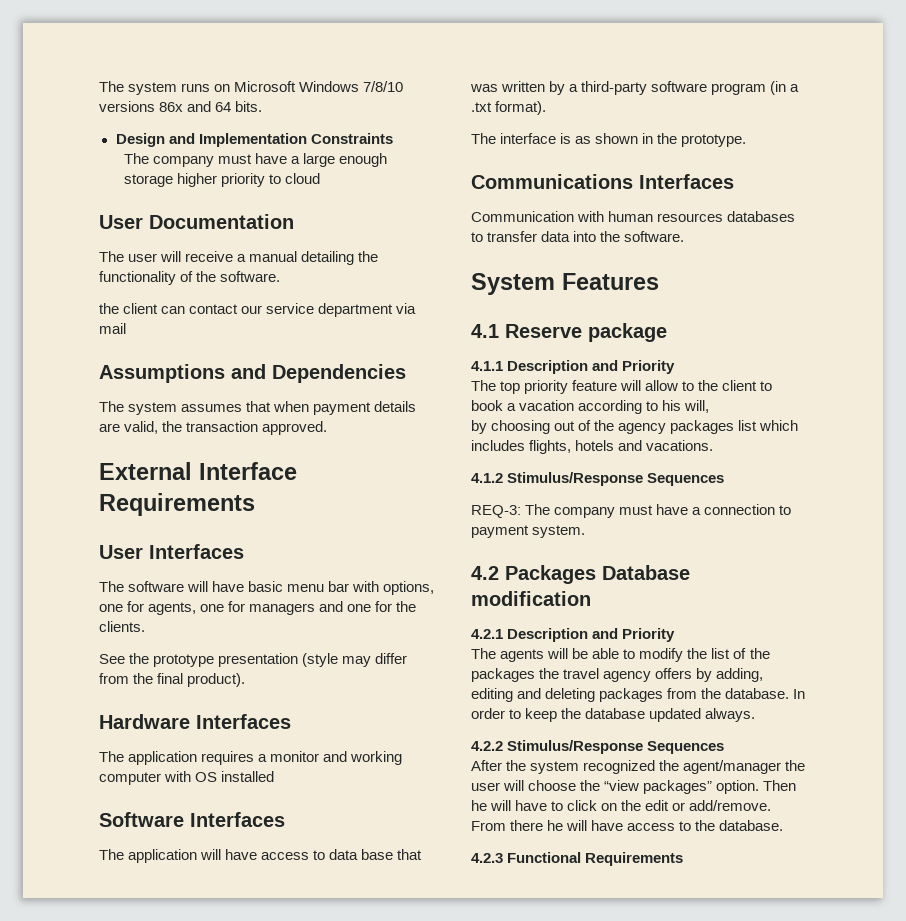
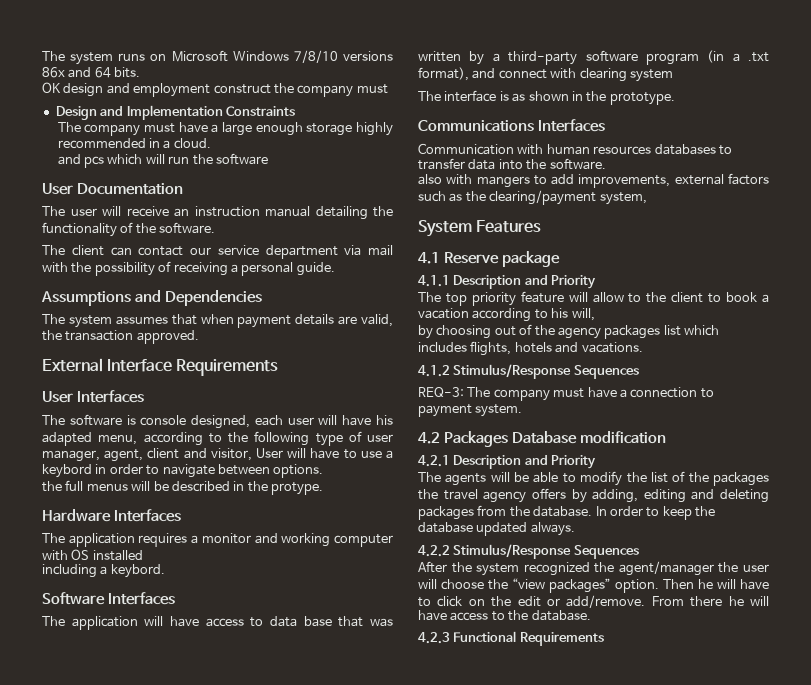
+ OK design and employment construct the company must
- The company must have a large enough storage higher priority to cloud
+ The company must have a large enough storage highly recommended in a cloud.
+ and pcs which will run the software
- The user will receive a manual detailing the functionality of the software.
+ The user will receive an instruction manual detailing the functionality of the software.
- the client can contact our service department via mail
+ The client can contact our service department via mail with the possibility of receiving a personal guide.
- The software will have basic menu bar with options, one for agents, one for managers and one for the clients.
- See the prototype presentation (style may differ from the final product).
+ The software is console designed, each user will have his adapted menu, according to the following type of user manager, agent, client and visitor, User will have to use a keybord in order to navigate between options.
+ the full menus will be described in the protype.
+ including a keybord.
- The application will have access to data base that was written by a third-party software program (in a .txt format).
+ The application will have access to data base that was written by a third-party software program (in a .txt format), and connect with clearing system
+ also with mangers to add improvements, external factors such as the clearing/payment system,

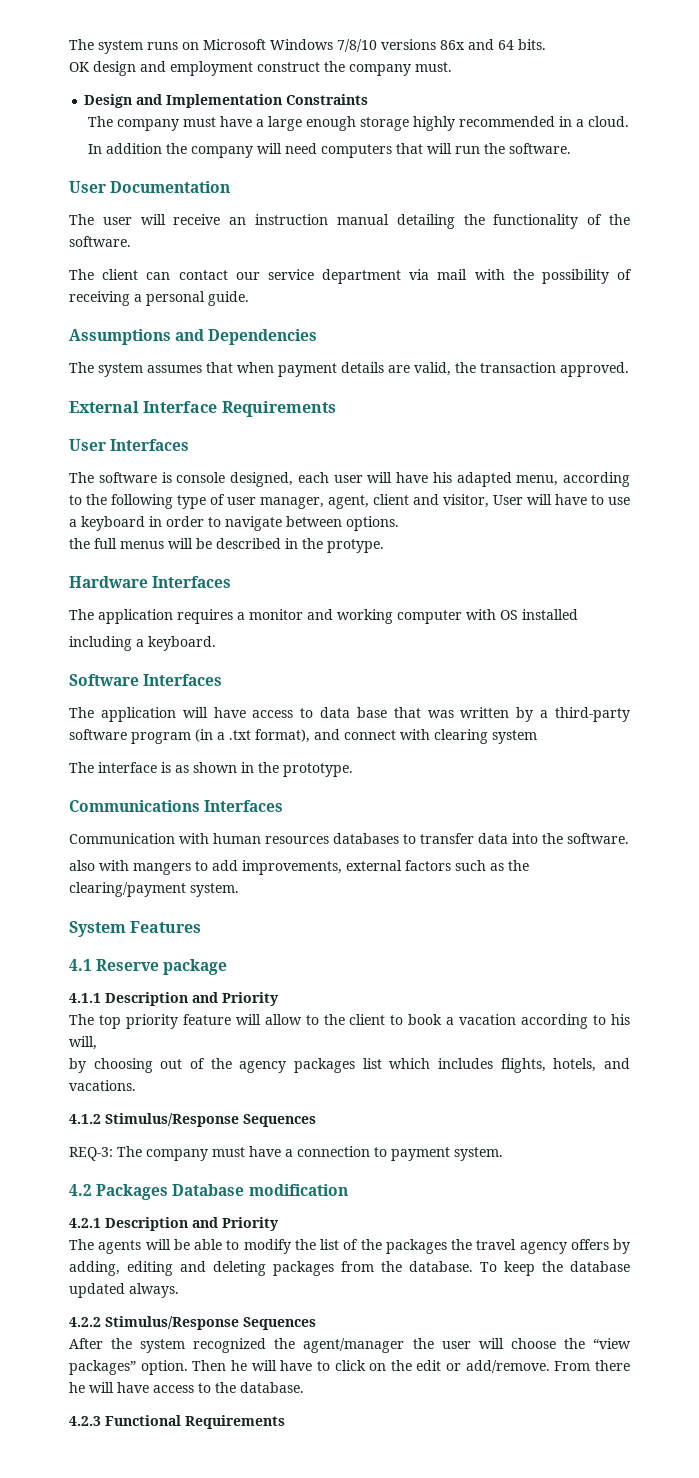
- OK design and employment construct the company must
+ OK design and employment construct the company must.
- and pcs which will run the software
+ In addition the company will need computers that will run the software.
- The software is console designed, each user will have his adapted menu, according to the following type of user manager, agent, client and visitor, User will have to use a keybord in order to navigate between options.
+ The software is console designed, each user will have his adapted menu, according to the following type of user manager, agent, client and visitor, User will have to use a keyboard in order to navigate between options.
- including a keybord.
+ including a keyboard.
- also with mangers to add improvements, external factors such as the clearing/payment system,
+ also with mangers to add improvements, external factors such as the clearing/payment system.
- by choosing out of the agency packages list which includes flights, hotels and vacations.
+ by choosing out of the agency packages list which includes flights, hotels, and vacations.
- In order to keep the database updated always.
+ To keep the database updated always.

